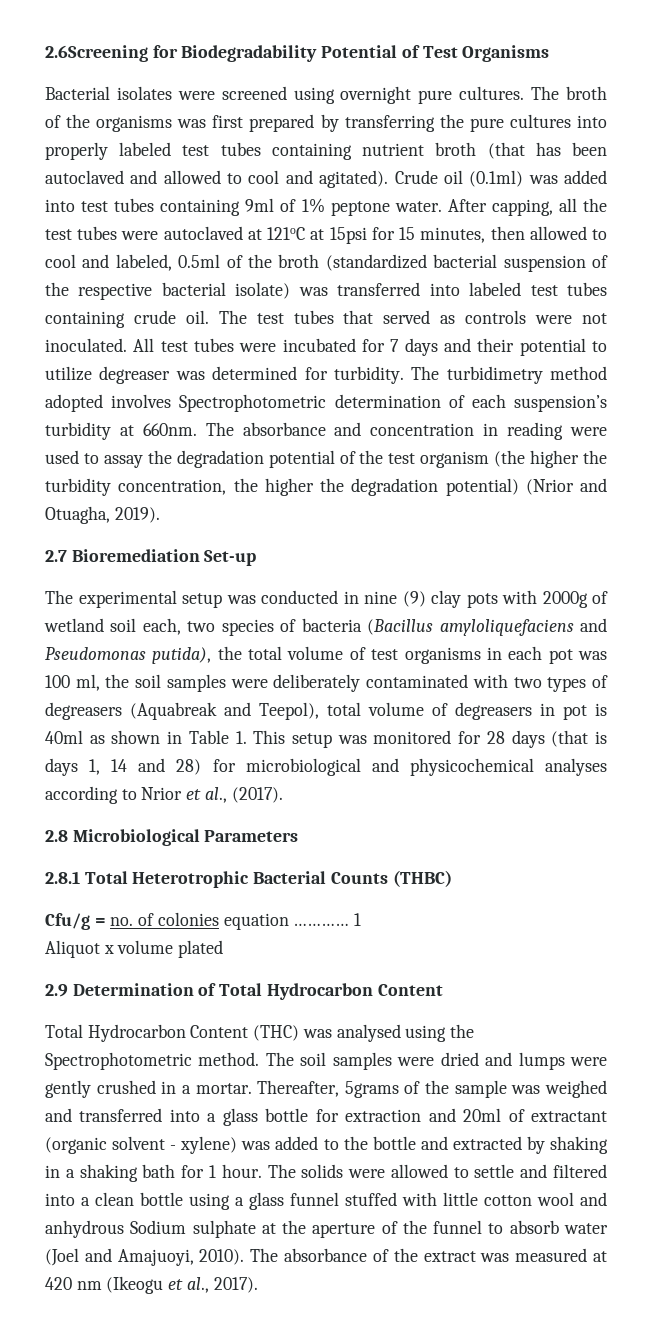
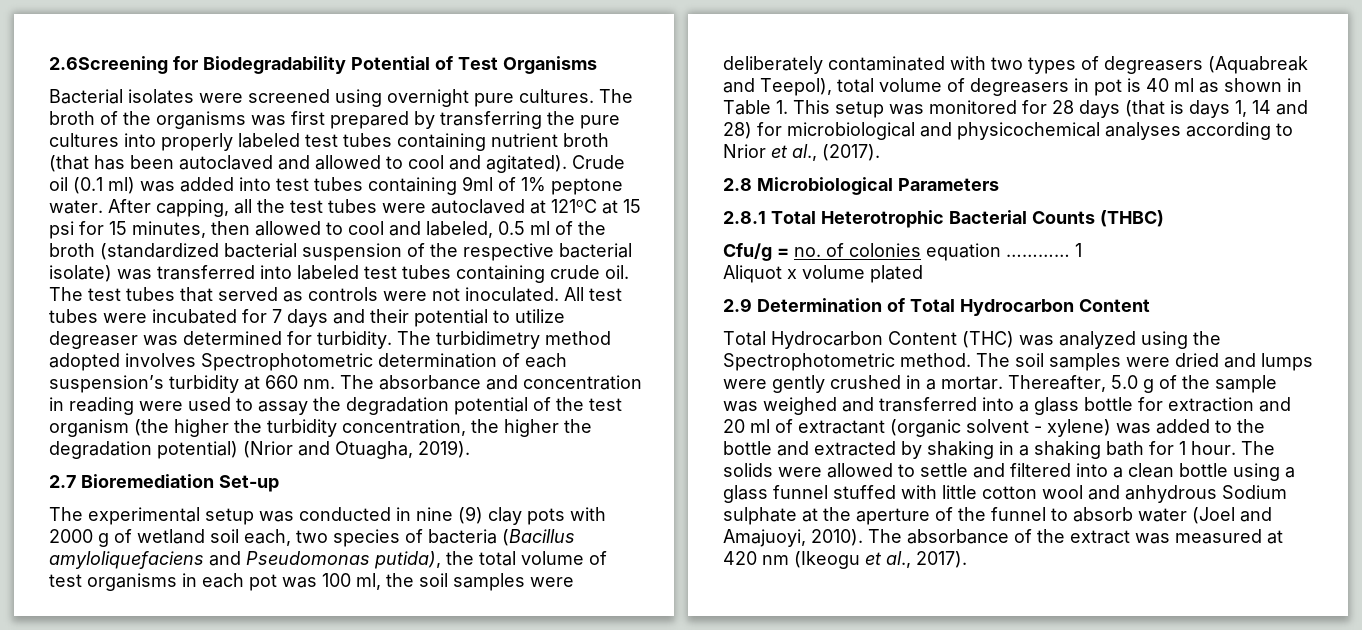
- Crude oil (0.1ml) was added into test tubes containing 9ml of 1% peptone water.
+ Crude oil (0.1 ml) was added into test tubes containing 9ml of 1% peptone water.
- After capping, all the test tubes were autoclaved at 121oC at 15psi for 15 minutes, then allowed to cool and labeled, 0.5ml of the broth (standardized bacterial suspension of the respective bacterial isolate) was transferred into labeled test tubes containing crude oil.
+ After capping, all the test tubes were autoclaved at 121oC at 15 psi for 15 minutes, then allowed to cool and labeled, 0.5 ml of the broth (standardized bacterial suspension of the respective bacterial isolate) was transferred into labeled test tubes containing crude oil.
- The turbidimetry method adopted involves Spectrophotometric determination of each suspension’s turbidity at 660nm.
+ The turbidimetry method adopted involves Spectrophotometric determination of each suspension’s turbidity at 660 nm.
- The experimental setup was conducted in nine (9) clay pots with 2000g of wetland soil each, two species of bacteria (Bacillus amyloliquefaciens and Pseudomonas putida), the total volume of test organisms in each pot was 100 ml, the soil samples were deliberately contaminated with two types of degreasers (Aquabreak and Teepol), total volume of degreasers in pot is 40ml as shown in Table 1. This setup was monitored for 28 days (that is days 1, 14 and 28) for microbiological and physicochemical analyses according to Nrior et al., (2017).
+ The experimental setup was conducted in nine (9) clay pots with 2000 g of wetland soil each, two species of bacteria (Bacillus amyloliquefaciens and Pseudomonas putida), the total volume of test organisms in each pot was 100 ml, the soil samples were deliberately contaminated with two types of degreasers (Aquabreak and Teepol), total volume of degreasers in pot is 40 ml as shown in Table 1. This setup was monitored for 28 days (that is days 1, 14 and 28) for microbiological and physicochemical analyses according to Nrior et al., (2017).
- Total Hydrocarbon Content (THC) was analysed using the Spectrophotometric method.
+ Total Hydrocarbon Content (THC) was analyzed using the Spectrophotometric method.
- Thereafter, 5grams of the sample was weighed and transferred into a glass bottle for extraction and 20ml of extractant (organic solvent - xylene) was added to the bottle and extracted by shaking in a shaking bath for 1 hour.
+ Thereafter, 5.0 g of the sample was weighed and transferred into a glass bottle for extraction and 20 ml of extractant (organic solvent - xylene) was added to the bottle and extracted by shaking in a shaking bath for 1 hour.

